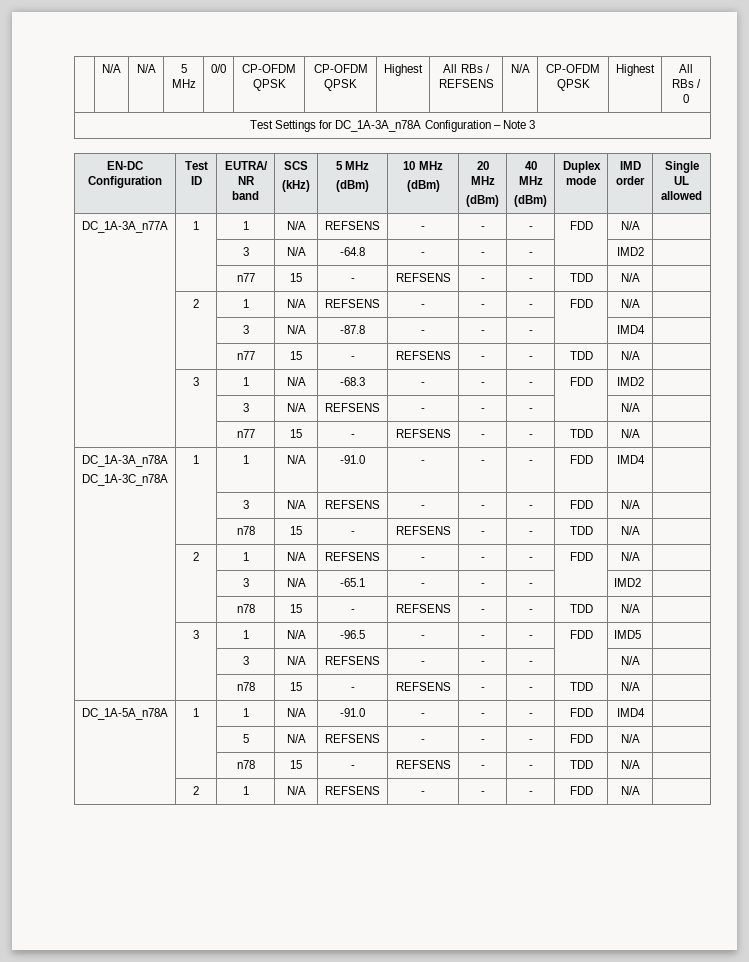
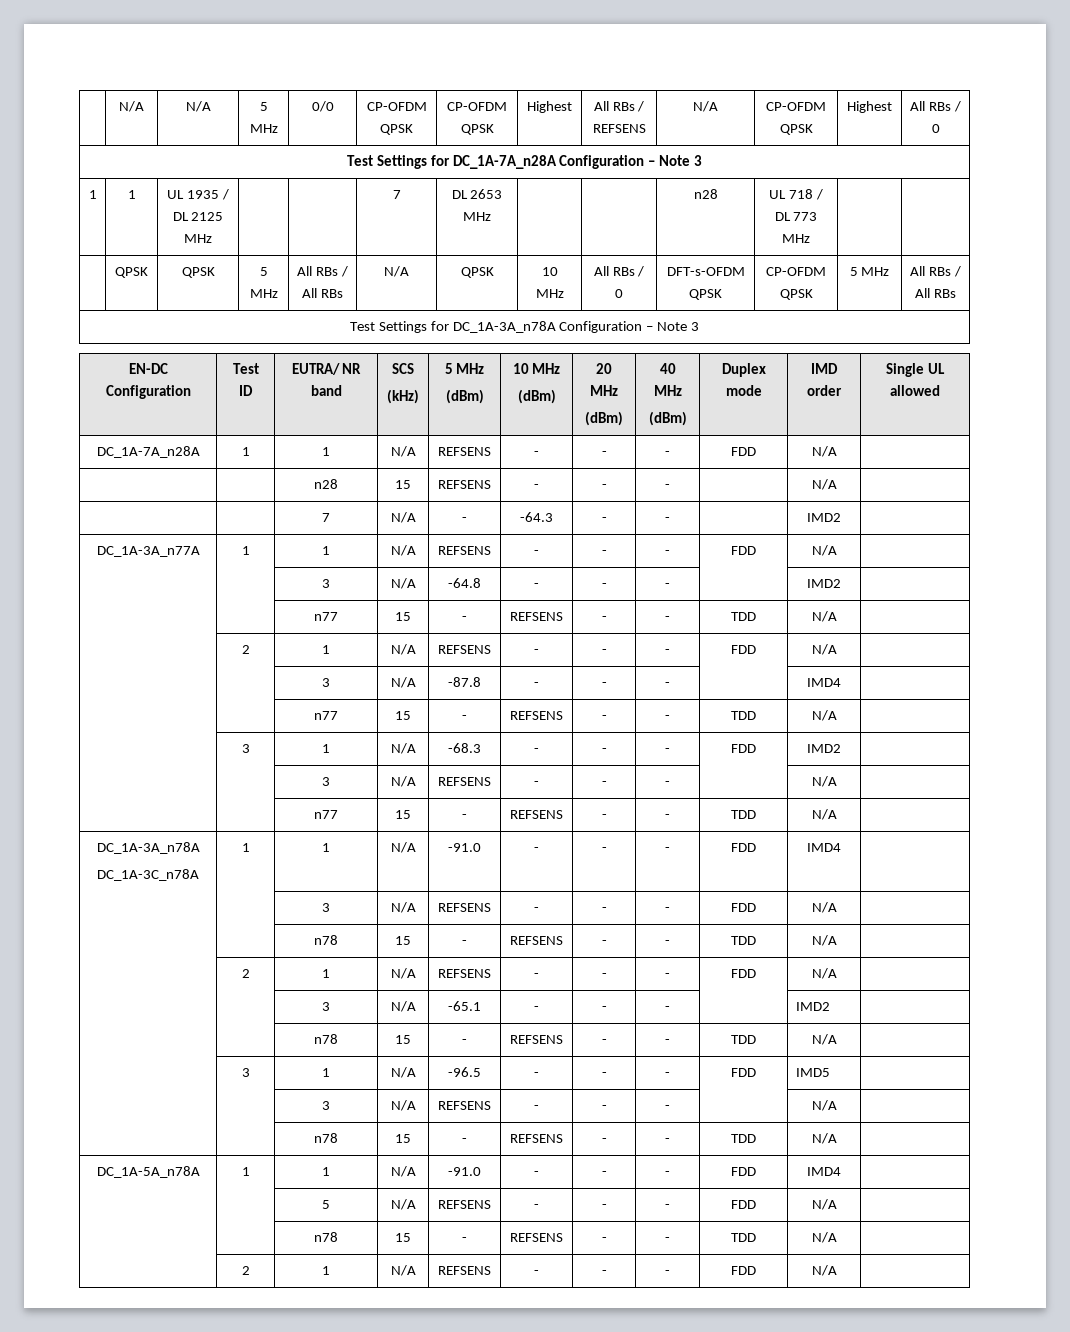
+ Test Settings for DC_1A-7A_n28A Configuration – Note 3
+ 1 | 1 | UL 1935 / DL 2125 MHz | | | 7 | DL 2653 MHz | | | n28 | UL 718 / DL 773 MHz | |
+ | QPSK | QPSK | 5 MHz | All RBs / All RBs | N/A | QPSK | 10 MHz | All RBs / 0 | DFT-s-OFDM QPSK | CP-OFDM QPSK | 5 MHz | All RBs / All RBs
+ DC_1A-7A_n28A | 1 | 1 | N/A | REFSENS | - | - | - | FDD | N/A |
+ | | n28 | 15 | REFSENS | - | - | - | | N/A |
+ | | 7 | N/A | - | -64.3 | - | - | | IMD2 |

